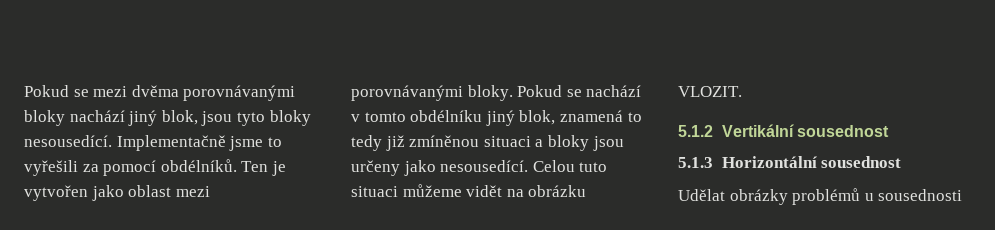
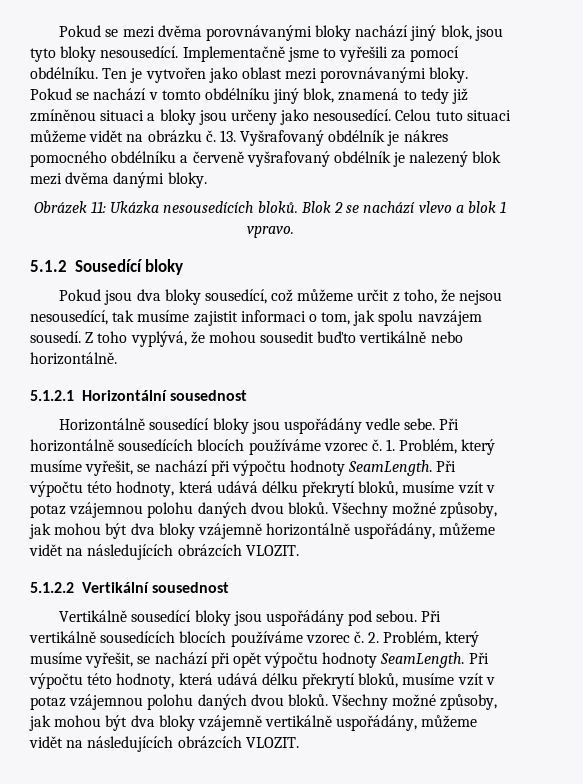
- Implementačně jsme to vyřešili za pomocí obdélníků.
+ Implementačně jsme to vyřešili za pomocí obdélníku.
- Celou tuto situaci můžeme vidět na obrázku VLOZIT.
+ Celou tuto situaci můžeme vidět na obrázku č. 13. Vyšrafovaný obdélník je nákres pomocného obdélníku a červeně vyšrafovaný obdélník je nalezený blok mezi dvěma danými bloky.
+ Obrázek 11: Ukázka nesousedících bloků. Blok 2 se nachází vlevo a blok 1 vpravo.
+ 5.1.2 Sousedící bloky
+ Pokud jsou dva bloky sousedící, což můžeme určit z toho, že nejsou nesousedící, tak musíme zajistit informaci o tom, jak spolu navzájem sousedí. Z toho vyplývá, že mohou sousedit buďto vertikálně nebo horizontálně.
+ 5.1.2.1 Horizontální sousednost
+ Horizontálně sousedící bloky jsou uspořádány vedle sebe. Při horizontálně sousedících blocích používáme vzorec č. 1. Problém, který musíme vyřešit, se nachází při výpočtu hodnoty SeamLength. Při výpočtu této hodnoty, která udává délku překrytí bloků, musíme vzít v potaz vzájemnou polohu daných dvou bloků. Všechny možné způsoby, jak mohou být dva bloky vzájemně horizontálně uspořádány, můžeme vidět na následujících obrázcích VLOZIT.
- 5.1.2 Vertikální sousednost
+ 5.1.2.2 Vertikální sousednost
- 5.1.3 Horizontální sousednost
- Udělat obrázky problémů u sousednosti
+ Vertikálně sousedící bloky jsou uspořádány pod sebou. Při vertikálně sousedících blocích používáme vzorec č. 2. Problém, který musíme vyřešit, se nachází při opět výpočtu hodnoty SeamLength. Při výpočtu této hodnoty, která udává délku překrytí bloků, musíme vzít v potaz vzájemnou polohu daných dvou bloků. Všechny možné způsoby, jak mohou být dva bloky vzájemně vertikálně uspořádány, můžeme vidět na následujících obrázcích VLOZIT.

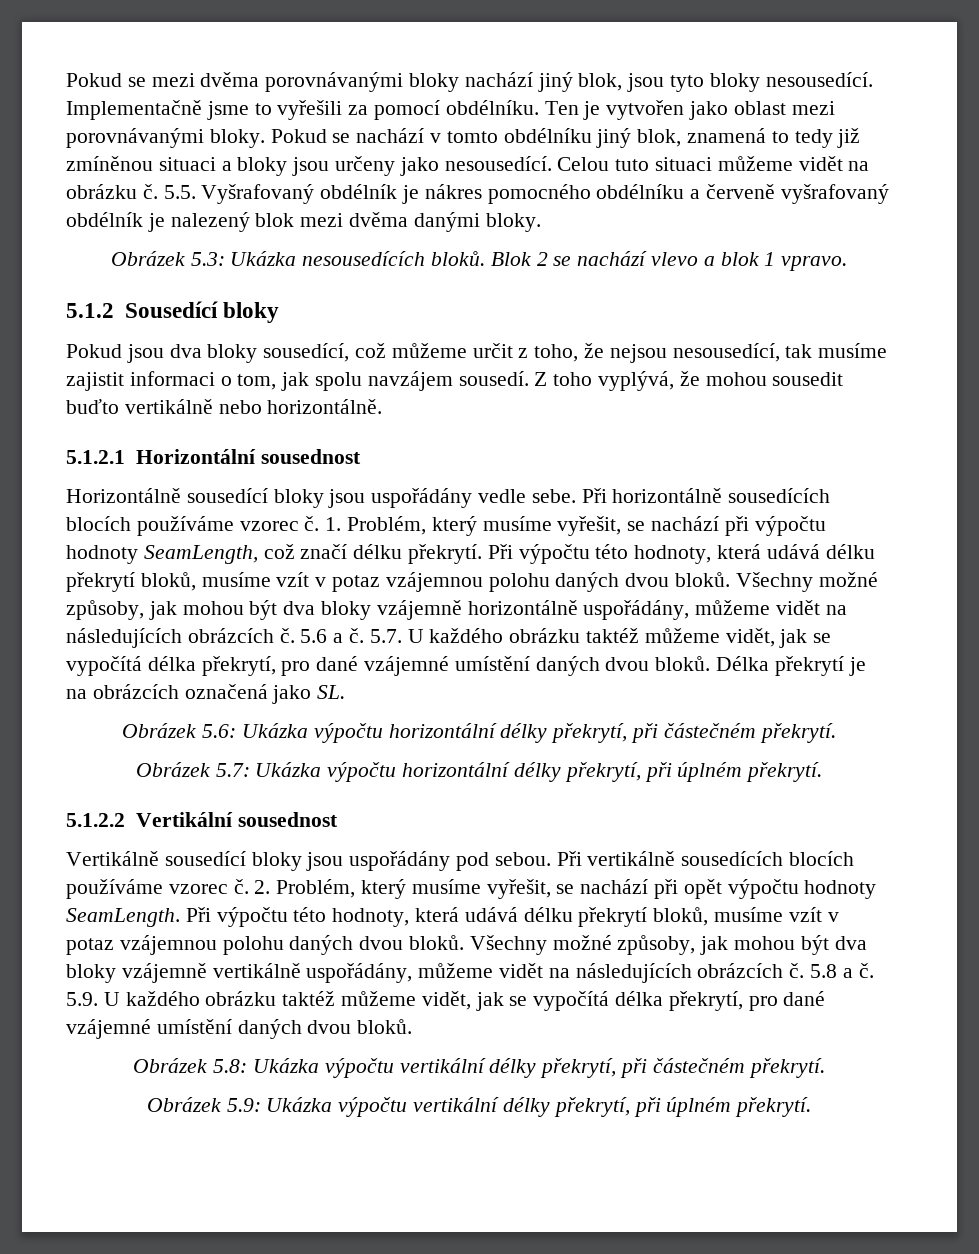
- 13. Vyšrafovaný obdélník je nákres pomocného obdélníku a červeně vyšrafovaný obdélník je nalezený blok mezi dvěma danými bloky.
+ 5.5. Vyšrafovaný obdélník je nákres pomocného obdélníku a červeně vyšrafovaný obdélník je nalezený blok mezi dvěma danými bloky.
- Obrázek 11: Ukázka nesousedících bloků.
+ Obrázek 5.3: Ukázka nesousedících bloků.
- 1. Problém, který musíme vyřešit, se nachází při výpočtu hodnoty SeamLength.
+ 1. Problém, který musíme vyřešit, se nachází při výpočtu hodnoty SeamLength, což značí délku překrytí.
- Všechny možné způsoby, jak mohou být dva bloky vzájemně horizontálně uspořádány, můžeme vidět na následujících obrázcích VLOZIT.
+ Všechny možné způsoby, jak mohou být dva bloky vzájemně horizontálně uspořádány, můžeme vidět na následujících obrázcích č. 5.6 a č. 5.7. U každého obrázku taktéž můžeme vidět, jak se vypočítá délka překrytí, pro dané vzájemné umístění daných dvou bloků. Délka překrytí je na obrázcích označená jako SL.
+ Obrázek 5.6: Ukázka výpočtu horizontální délky překrytí, při částečném překrytí.
+ Obrázek 5.7: Ukázka výpočtu horizontální délky překrytí, při úplném překrytí.
- Všechny možné způsoby, jak mohou být dva bloky vzájemně vertikálně uspořádány, můžeme vidět na následujících obrázcích VLOZIT.
+ Všechny možné způsoby, jak mohou být dva bloky vzájemně vertikálně uspořádány, můžeme vidět na následujících obrázcích č. 5.8 a č. 5.9. U každého obrázku taktéž můžeme vidět, jak se vypočítá délka překrytí, pro dané vzájemné umístění daných dvou bloků.
+ Obrázek 5.8: Ukázka výpočtu vertikální délky překrytí, při částečném překrytí.
+ Obrázek 5.9: Ukázka výpočtu vertikální délky překrytí, při úplném překrytí.

